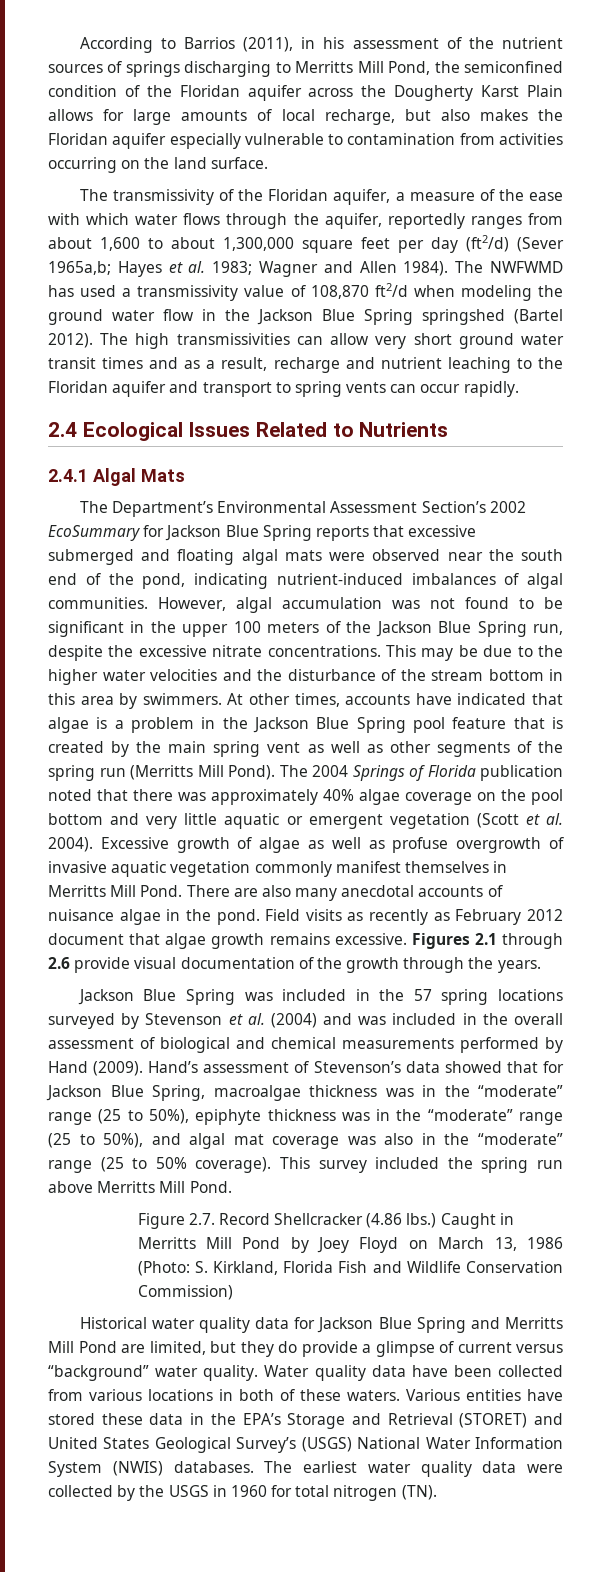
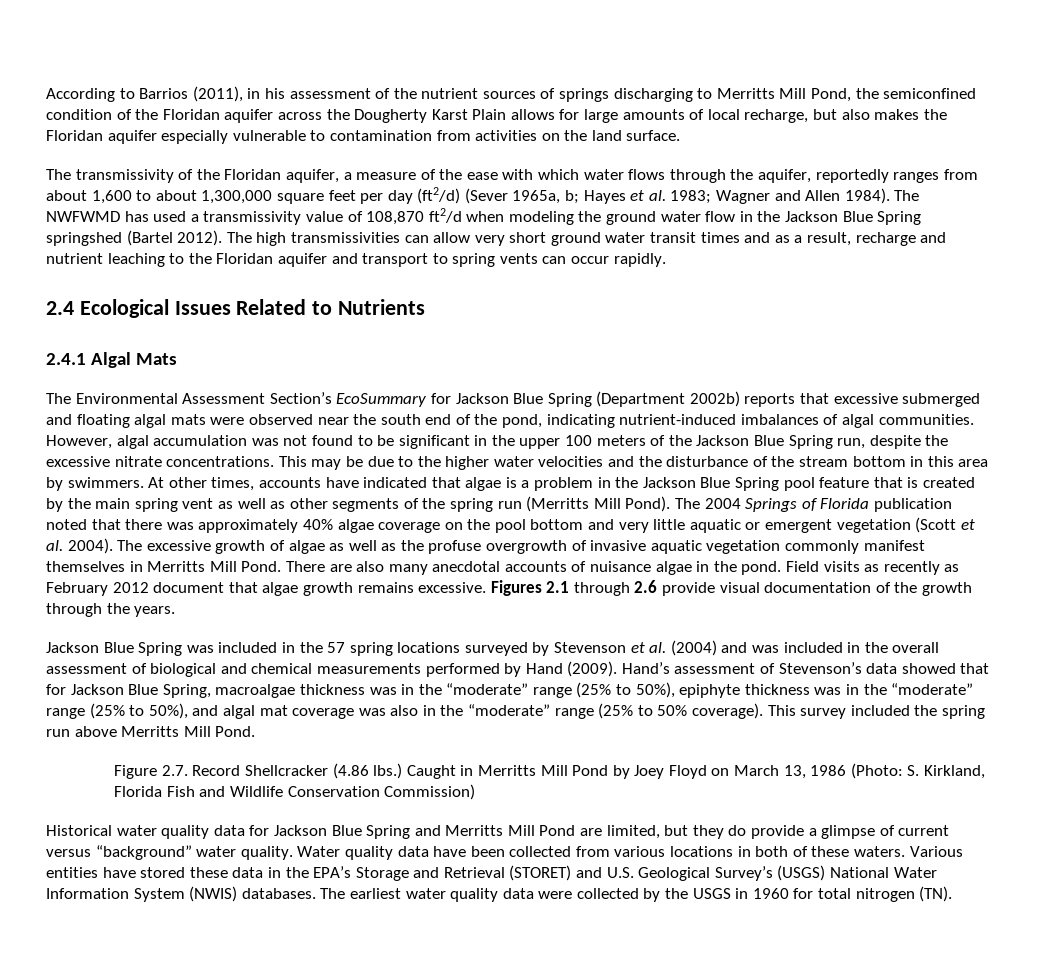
- According to Barrios (2011), in his assessment of the nutrient sources of springs discharging to Merritts Mill Pond, the semiconfined condition of the Floridan aquifer across the Dougherty Karst Plain allows for large amounts of local recharge, but also makes the Floridan aquifer especially vulnerable to contamination from activities occurring on the land surface.
+ According to Barrios (2011), in his assessment of the nutrient sources of springs discharging to Merritts Mill Pond, the semiconfined condition of the Floridan aquifer across the Dougherty Karst Plain allows for large amounts of local recharge, but also makes the Floridan aquifer especially vulnerable to contamination from activities on the land surface.
- The transmissivity of the Floridan aquifer, a measure of the ease with which water flows through the aquifer, reportedly ranges from about 1,600 to about 1,300,000 square feet per day (ft2/d) (Sever 1965a,b; Hayes et al. 1983; Wagner and Allen 1984).
+ The transmissivity of the Floridan aquifer, a measure of the ease with which water flows through the aquifer, reportedly ranges from about 1,600 to about 1,300,000 square feet per day (ft2/d) (Sever 1965a, b; Hayes et al. 1983; Wagner and Allen 1984).
- The Department’s Environmental Assessment Section’s 2002 EcoSummary for Jackson Blue Spring reports that excessive submerged and floating algal mats were observed near the south end of the pond, indicating nutrient-induced imbalances of algal communities.
+ The Environmental Assessment Section’s EcoSummary for Jackson Blue Spring (Department 2002b) reports that excessive submerged and floating algal mats were observed near the south end of the pond, indicating nutrient-induced imbalances of algal communities.
- Excessive growth of algae as well as profuse overgrowth of invasive aquatic vegetation commonly manifest themselves in Merritts Mill Pond.
+ The excessive growth of algae as well as the profuse overgrowth of invasive aquatic vegetation commonly manifest themselves in Merritts Mill Pond.
- Hand’s assessment of Stevenson’s data showed that for Jackson Blue Spring, macroalgae thickness was in the “moderate” range (25 to 50%), epiphyte thickness was in the “moderate” range (25 to 50%), and algal mat coverage was also in the “moderate” range (25 to 50% coverage).
+ Hand’s assessment of Stevenson’s data showed that for Jackson Blue Spring, macroalgae thickness was in the “moderate” range (25% to 50%), epiphyte thickness was in the “moderate” range (25% to 50%), and algal mat coverage was also in the “moderate” range (25% to 50% coverage).
- Various entities have stored these data in the EPA’s Storage and Retrieval (STORET) and United States Geological Survey’s (USGS) National Water Information System (NWIS) databases.
+ Various entities have stored these data in the EPA’s Storage and Retrieval (STORET) and U.S. Geological Survey’s (USGS) National Water Information System (NWIS) databases.

